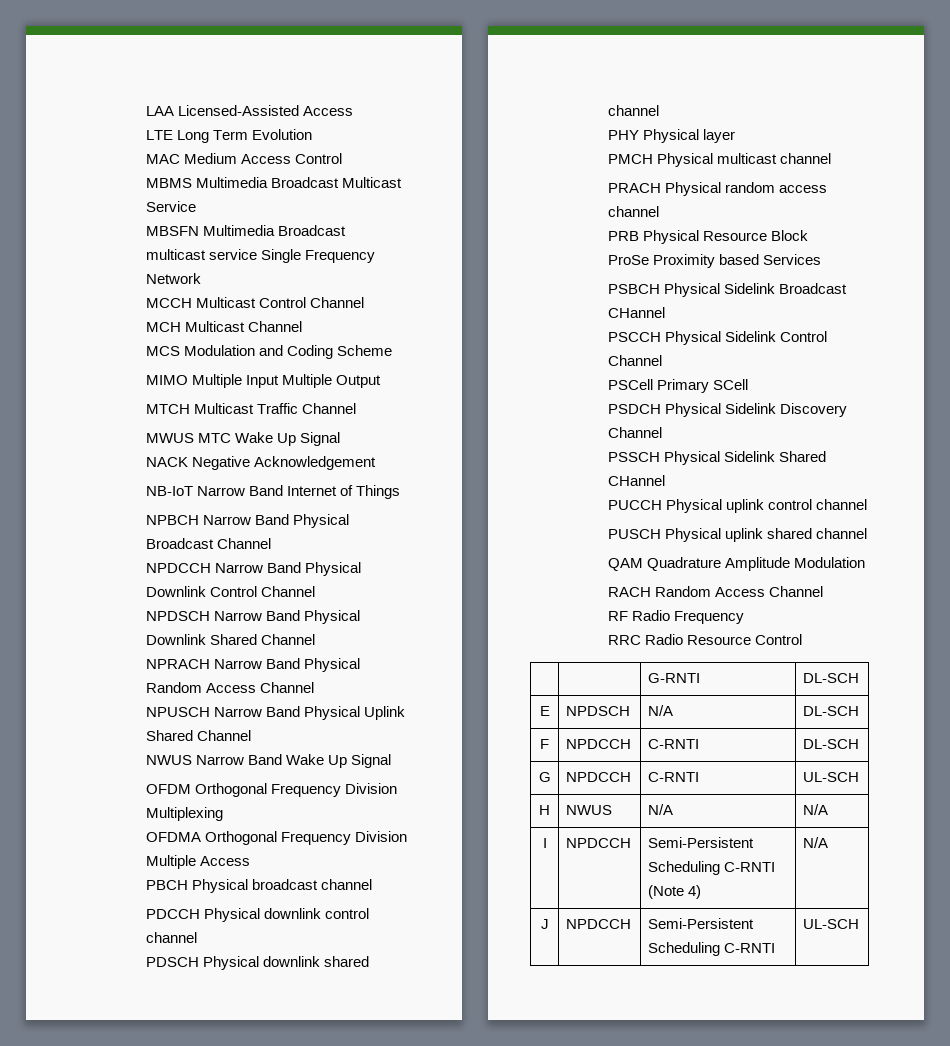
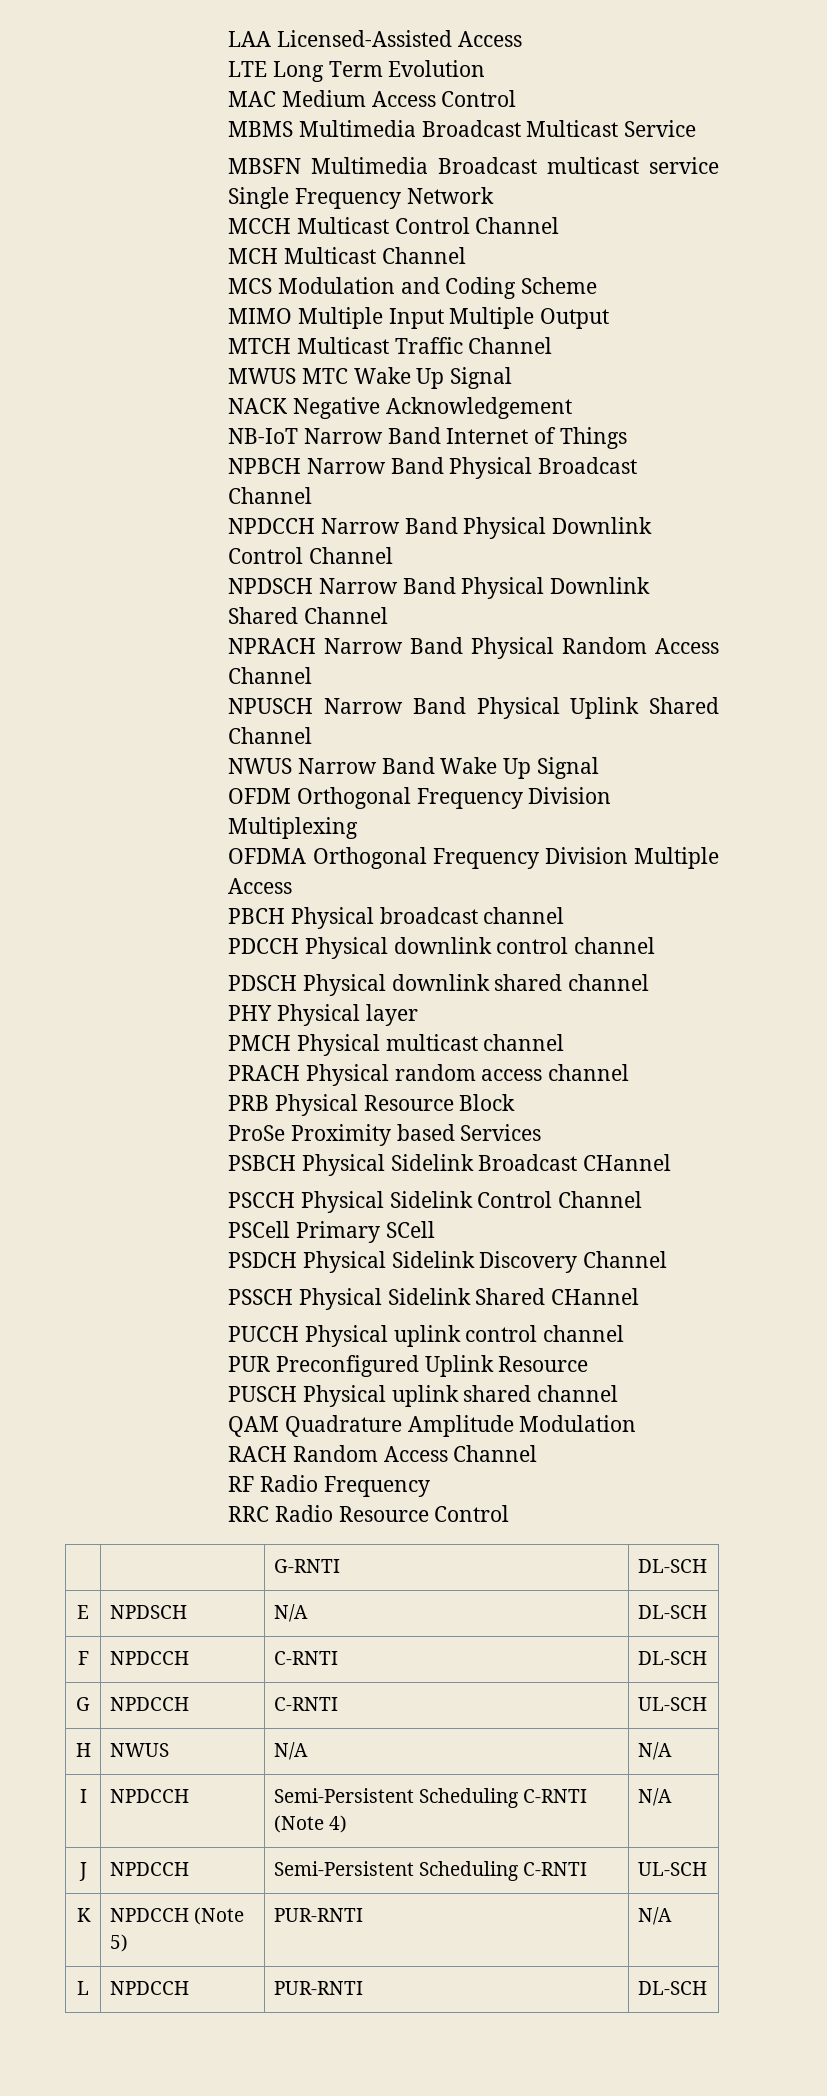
+ PUR Preconfigured Uplink Resource
+ K | NPDCCH (Note 5) | PUR-RNTI | N/A
+ L | NPDCCH | PUR-RNTI | DL-SCH

